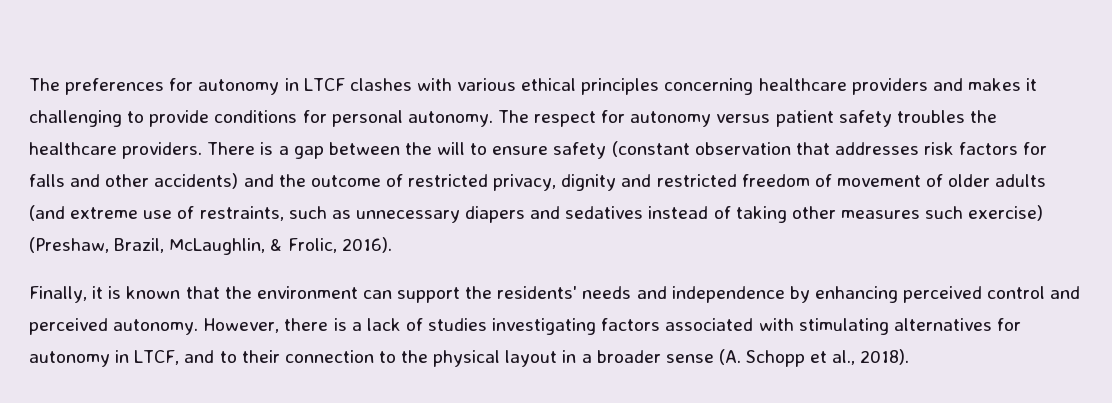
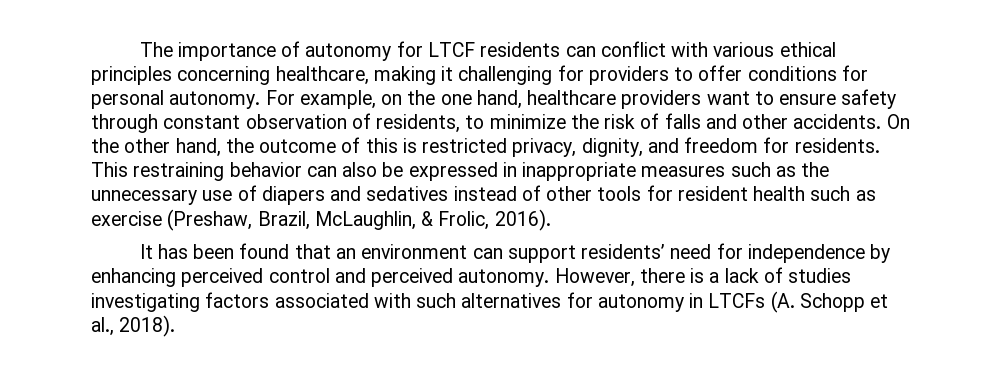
- The preferences for autonomy in LTCF clashes with various ethical principles concerning healthcare providers and makes it challenging to provide conditions for personal autonomy. The respect for autonomy versus patient safety troubles the healthcare providers. There is a gap between the will to ensure safety (constant observation that addresses risk factors for falls and other accidents) and the outcome of restricted privacy, dignity and restricted freedom of movement of older adults (and extreme use of restraints, such as unnecessary diapers and sedatives instead of taking other measures such exercise) (Preshaw, Brazil, McLaughlin, & Frolic, 2016).
+ The importance of autonomy for LTCF residents can conflict with various ethical principles concerning healthcare, making it challenging for providers to offer conditions for personal autonomy. For example, on the one hand, healthcare providers want to ensure safety through constant observation of residents, to minimize the risk of falls and other accidents. On the other hand, the outcome of this is restricted privacy, dignity, and freedom for residents. This restraining behavior can also be expressed in inappropriate measures such as the unnecessary use of diapers and sedatives instead of other tools for resident health such as exercise (Preshaw, Brazil, McLaughlin, & Frolic, 2016).
- Finally, it is known that the environment can support the residents' needs and independence by enhancing perceived control and perceived autonomy.
+ It has been found that an environment can support residents’ need for independence by enhancing perceived control and perceived autonomy.
- However, there is a lack of studies investigating factors associated with stimulating alternatives for autonomy in LTCF, and to their connection to the physical layout in a broader sense (A. Schopp et al., 2018).
+ However, there is a lack of studies investigating factors associated with such alternatives for autonomy in LTCFs (A. Schopp et al., 2018).

